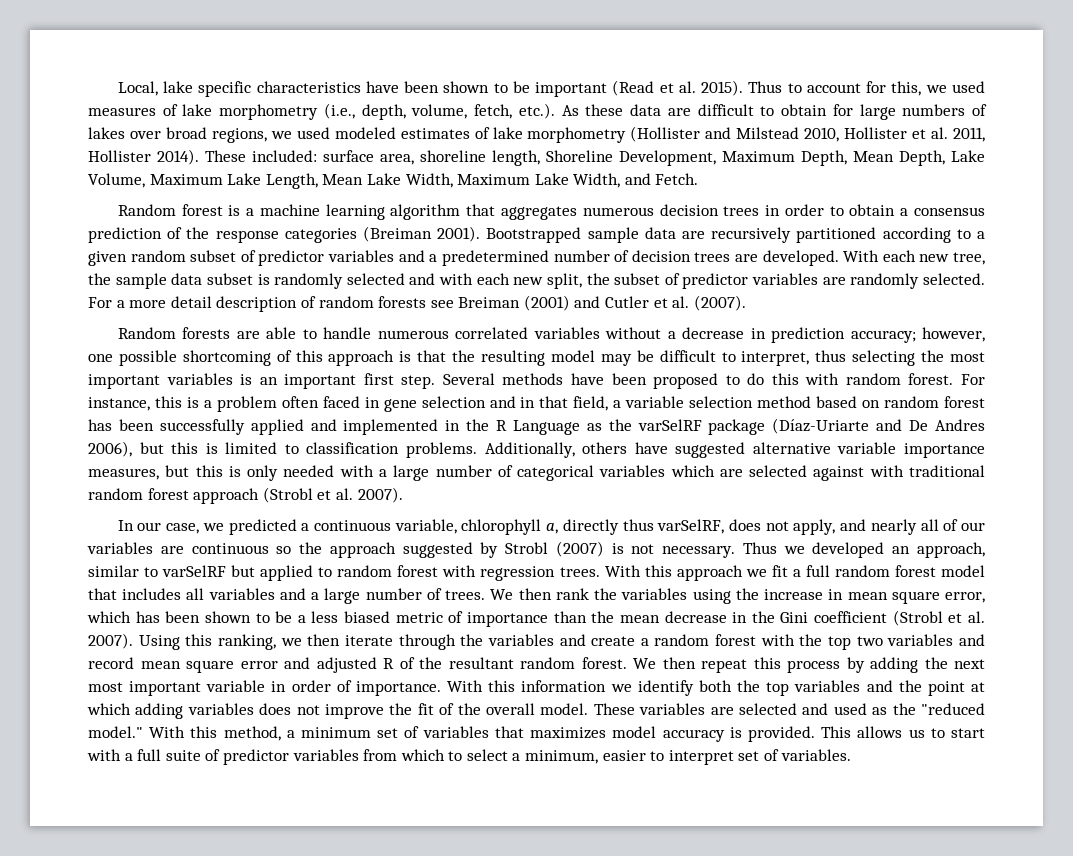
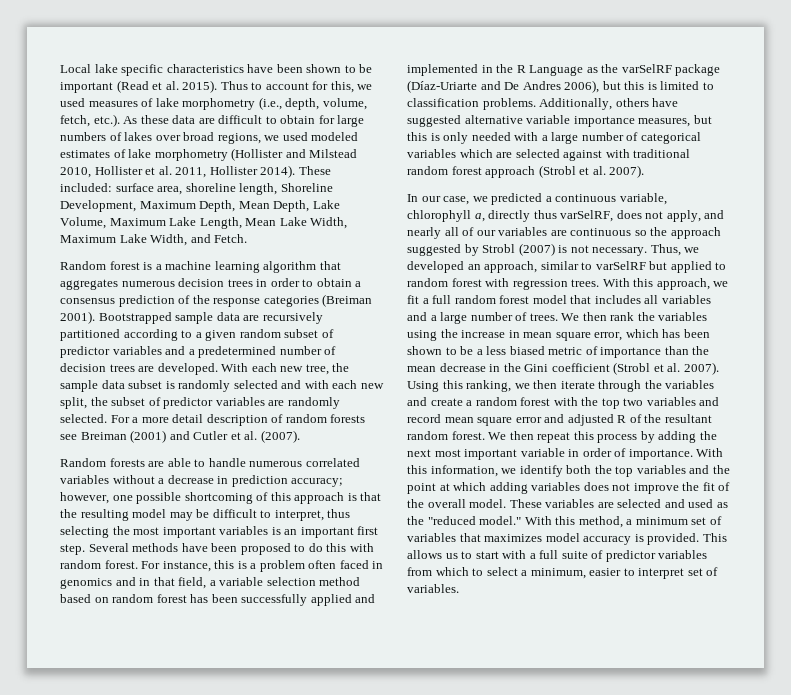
- Local, lake specific characteristics have been shown to be important (Read et al. 2015).
+ Local lake specific characteristics have been shown to be important (Read et al. 2015).
- For instance, this is a problem often faced in gene selection and in that field, a variable selection method based on random forest has been successfully applied and implemented in the R Language as the varSelRF package (Díaz-Uriarte and De Andres 2006), but this is limited to classification problems.
+ For instance, this is a problem often faced in genomics and in that field, a variable selection method based on random forest has been successfully applied and implemented in the R Language as the varSelRF package (Díaz-Uriarte and De Andres 2006), but this is limited to classification problems.
- Thus we developed an approach, similar to varSelRF but applied to random forest with regression trees.
+ Thus, we developed an approach, similar to varSelRF but applied to random forest with regression trees.
- With this approach we fit a full random forest model that includes all variables and a large number of trees.
+ With this approach, we fit a full random forest model that includes all variables and a large number of trees.
- With this information we identify both the top variables and the point at which adding variables does not improve the fit of the overall model.
+ With this information, we identify both the top variables and the point at which adding variables does not improve the fit of the overall model.

